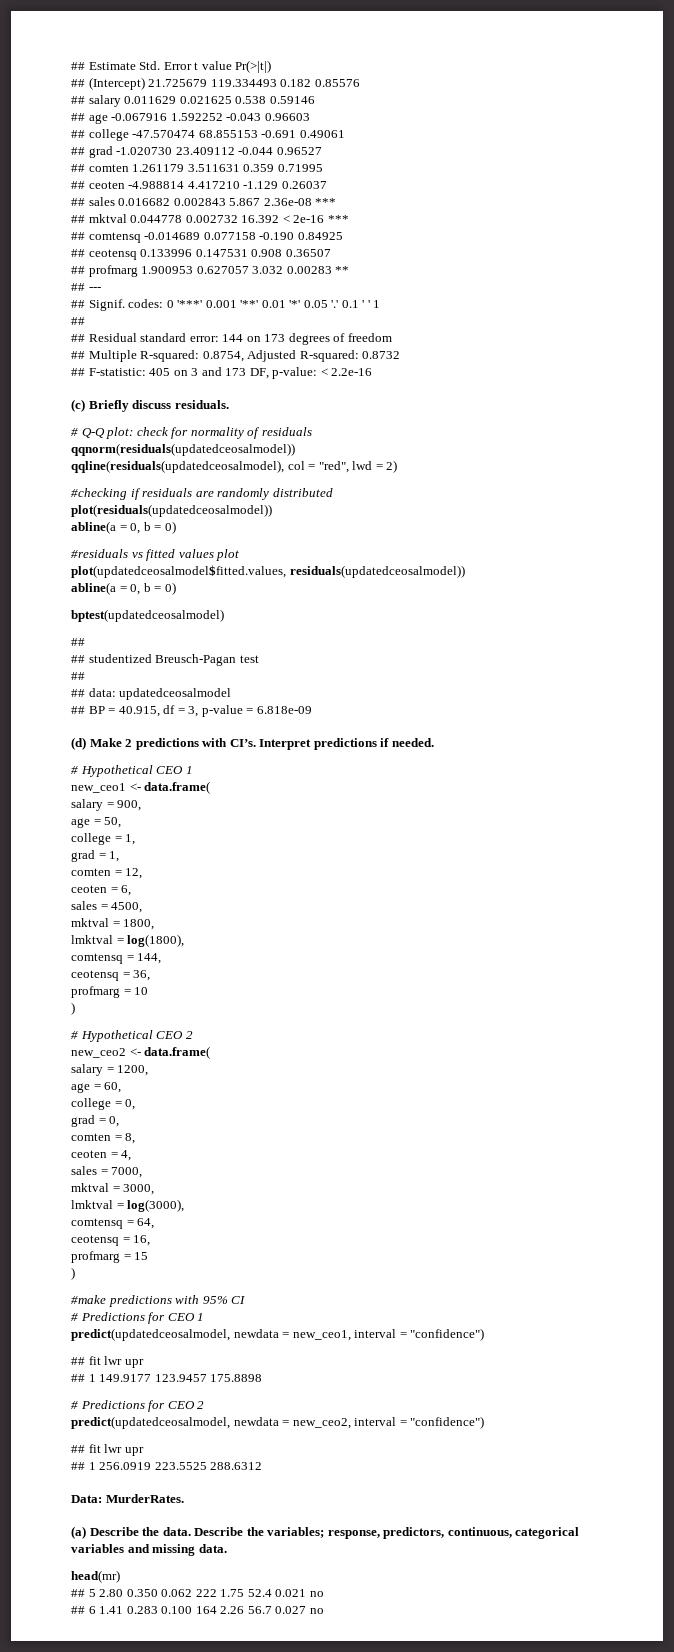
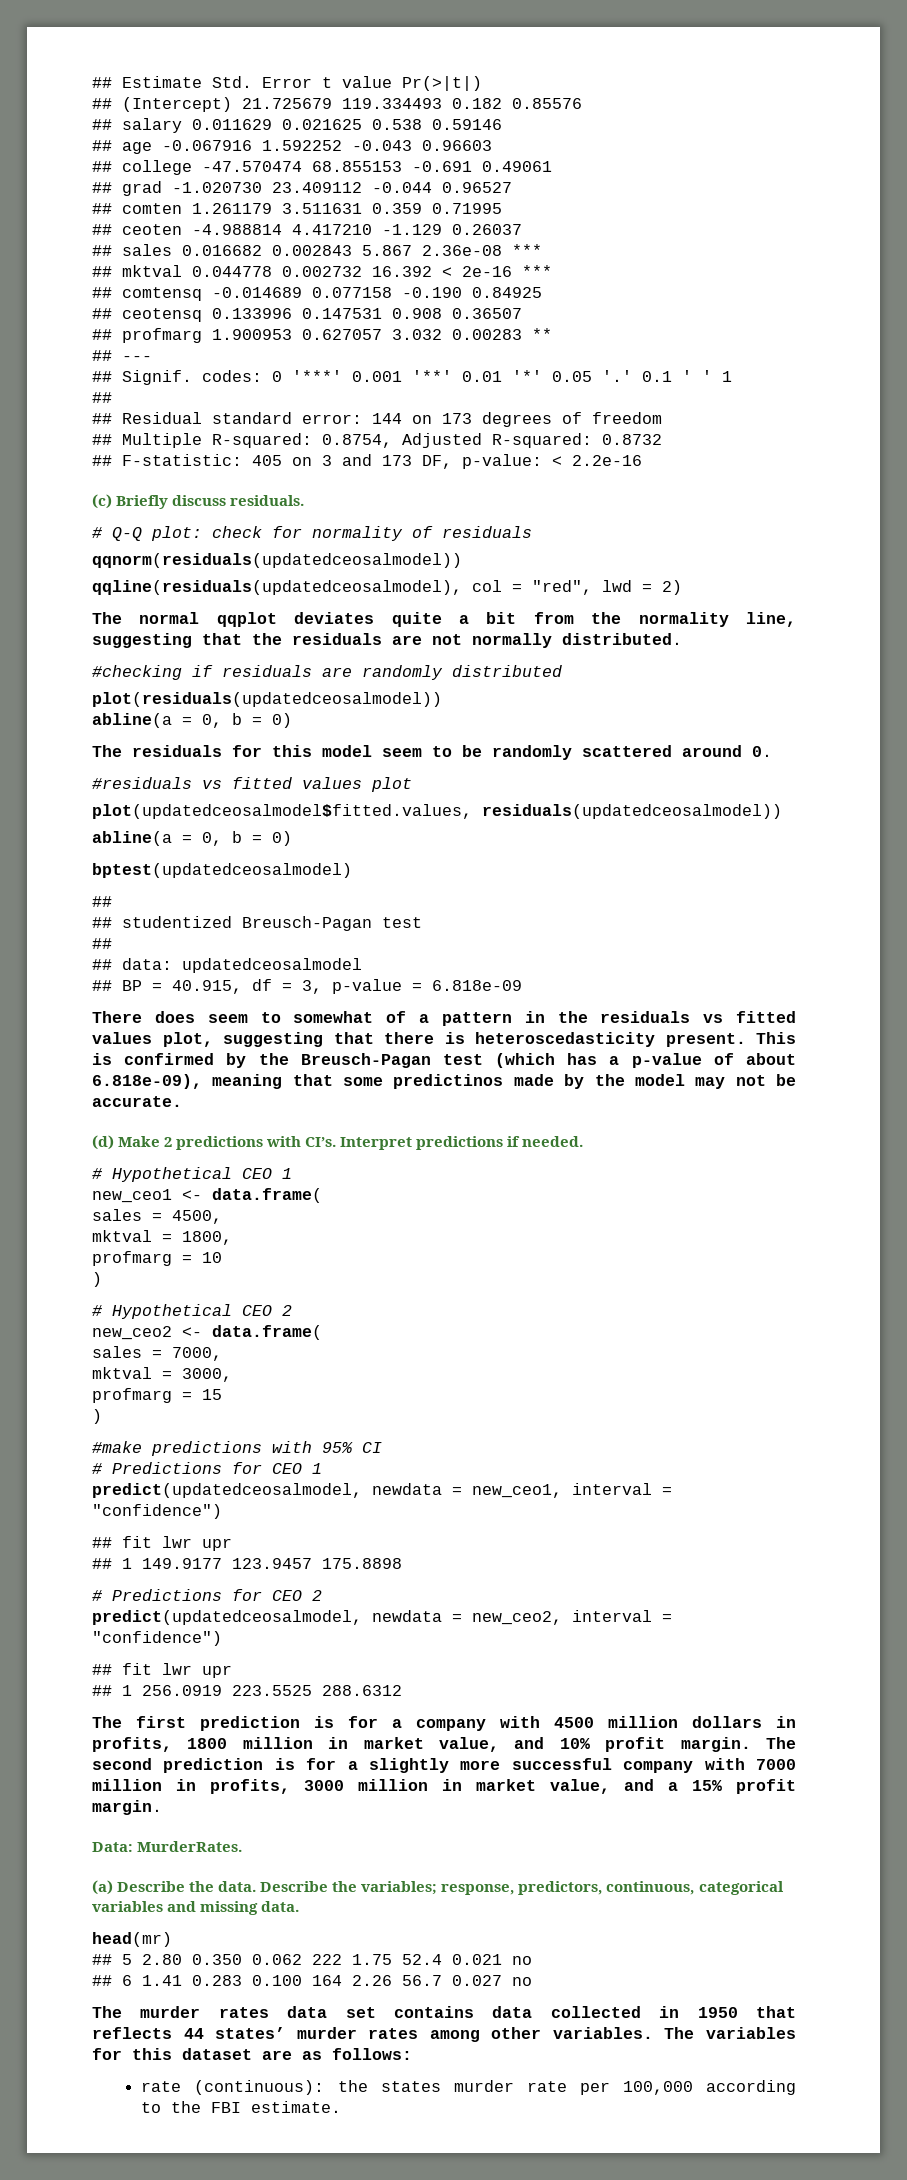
+ The normal qqplot deviates quite a bit from the normality line, suggesting that the residuals are not normally distributed.
+ The residuals for this model seem to be randomly scattered around 0.
+ There does seem to somewhat of a pattern in the residuals vs fitted values plot, suggesting that there is heteroscedasticity present. This is confirmed by the Breusch-Pagan test (which has a p-value of about 6.818e-09), meaning that some predictinos made by the model may not be accurate.
- salary = 900,
- age = 50,
- college = 1,
- grad = 1,
- comten = 12,
- ceoten = 6,
- lmktval = log(1800),
- comtensq = 144,
- ceotensq = 36,
- salary = 1200,
- age = 60,
- college = 0,
- grad = 0,
- comten = 8,
- ceoten = 4,
- lmktval = log(3000),
- comtensq = 64,
- ceotensq = 16,
+ The first prediction is for a company with 4500 million dollars in profits, 1800 million in market value, and 10% profit margin. The second prediction is for a slightly more successful company with 7000 million in profits, 3000 million in market value, and a 15% profit margin.
+ The murder rates data set contains data collected in 1950 that reflects 44 states’ murder rates among other variables. The variables for this dataset are as follows:
+ rate (continuous): the states murder rate per 100,000 according to the FBI estimate.

